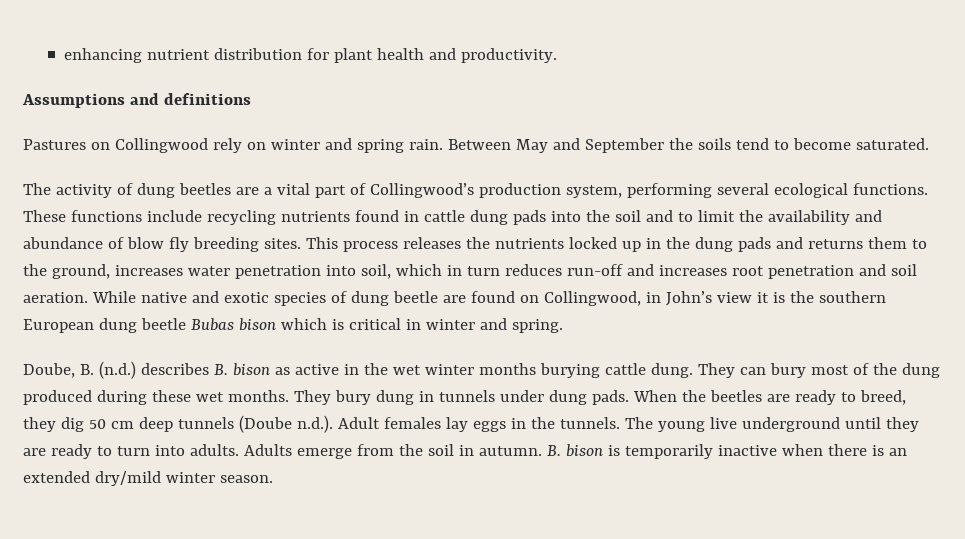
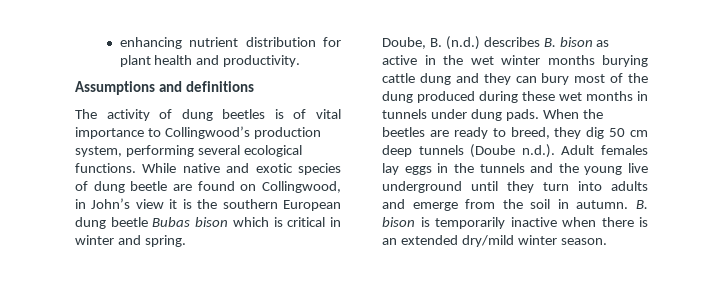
- Pastures on Collingwood rely on winter and spring rain. Between May and September the soils tend to become saturated.
- The activity of dung beetles are a vital part of Collingwood’s production system, performing several ecological functions.
+ The activity of dung beetles is of vital importance to Collingwood’s production system, performing several ecological functions.
- These functions include recycling nutrients found in cattle dung pads into the soil and to limit the availability and abundance of blow fly breeding sites. This process releases the nutrients locked up in the dung pads and returns them to the ground, increases water penetration into soil, which in turn reduces run-off and increases root penetration and soil aeration.
- Doube, B. (n.d.) describes B. bison as active in the wet winter months burying cattle dung. They can bury most of the dung produced during these wet months. They bury dung in tunnels under dung pads.
+ Doube, B. (n.d.) describes B. bison as active in the wet winter months burying cattle dung and they can bury most of the dung produced during these wet months in tunnels under dung pads.
- When the beetles are ready to breed, they dig 50 cm deep tunnels (Doube n.d.). Adult females lay eggs in the tunnels. The young live underground until they are ready to turn into adults. Adults emerge from the soil in autumn.
+ When the beetles are ready to breed, they dig 50 cm deep tunnels (Doube n.d.). Adult females lay eggs in the tunnels and the young live underground until they turn into adults and emerge from the soil in autumn.

